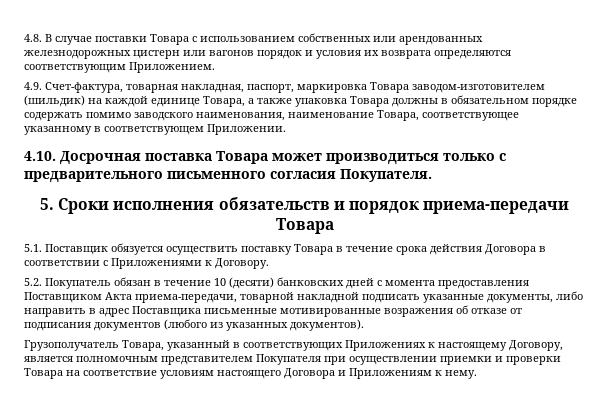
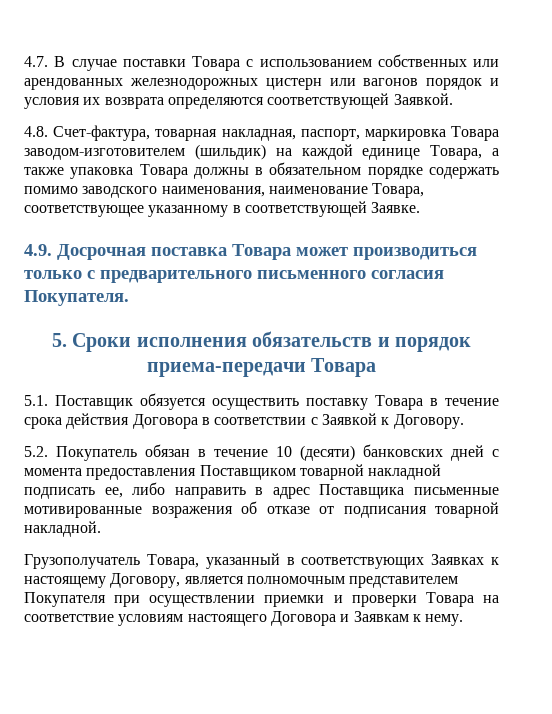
- 4.8. В случае поставки Товара с использованием собственных или арендованных железнодорожных цистерн или вагонов порядок и условия их возврата определяются соответствующим Приложением.
- 4.9. Счет-фактура, товарная накладная, паспорт, маркировка Товара заводом-изготовителем (шильдик) на каждой единице Товара, а также упаковка Товара должны в обязательном порядке содержать помимо заводского наименования, наименование Товара, соответствующее указанному в соответствующем Приложении.
- 4.10. Досрочная поставка Товара может производиться только с предварительного письменного согласия Покупателя.
+ 4.7. В случае поставки Товара с использованием собственных или арендованных железнодорожных цистерн или вагонов порядок и условия их возврата определяются соответствующей Заявкой.
+ 4.8. Счет-фактура, товарная накладная, паспорт, маркировка Товара заводом-изготовителем (шильдик) на каждой единице Товара, а также упаковка Товара должны в обязательном порядке содержать помимо заводского наименования, наименование Товара, соответствующее указанному в соответствующей Заявке.
+ 4.9. Досрочная поставка Товара может производиться только с предварительного письменного согласия Покупателя.
- 5.1. Поставщик обязуется осуществить поставку Товара в течение срока действия Договора в соответствии с Приложениями к Договору.
+ 5.1. Поставщик обязуется осуществить поставку Товара в течение срока действия Договора в соответствии с Заявкой к Договору.
- 5.2. Покупатель обязан в течение 10 (десяти) банковских дней с момента предоставления Поставщиком Акта приема-передачи, товарной накладной подписать указанные документы, либо направить в адрес Поставщика письменные мотивированные возражения об отказе от подписания документов (любого из указанных документов).
+ 5.2. Покупатель обязан в течение 10 (десяти) банковских дней с момента предоставления Поставщиком товарной накладной подписать ее, либо направить в адрес Поставщика письменные мотивированные возражения об отказе от подписания товарной накладной.
- Грузополучатель Товара, указанный в соответствующих Приложениях к настоящему Договору, является полномочным представителем Покупателя при осуществлении приемки и проверки Товара на соответствие условиям настоящего Договора и Приложениям к нему.
+ Грузополучатель Товара, указанный в соответствующих Заявках к настоящему Договору, является полномочным представителем Покупателя при осуществлении приемки и проверки Товара на соответствие условиям настоящего Договора и Заявкам к нему.

